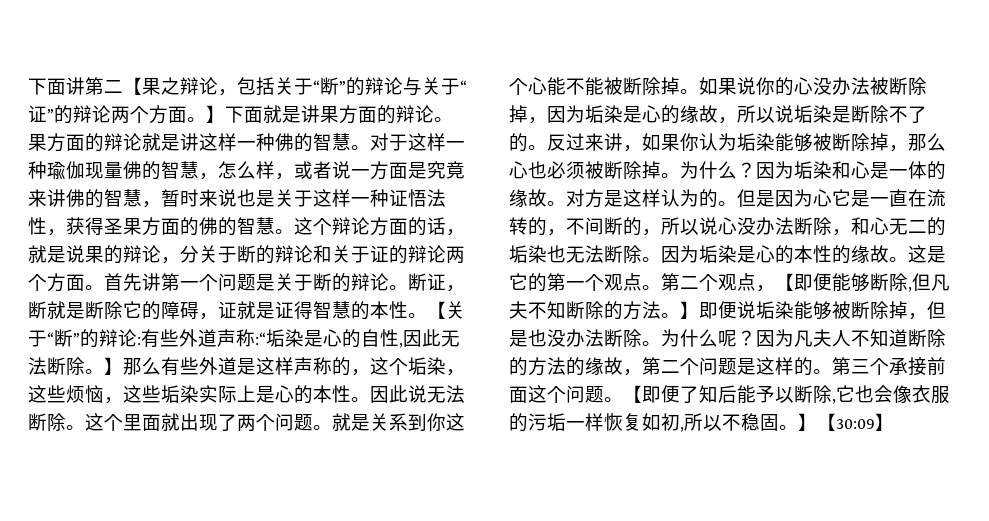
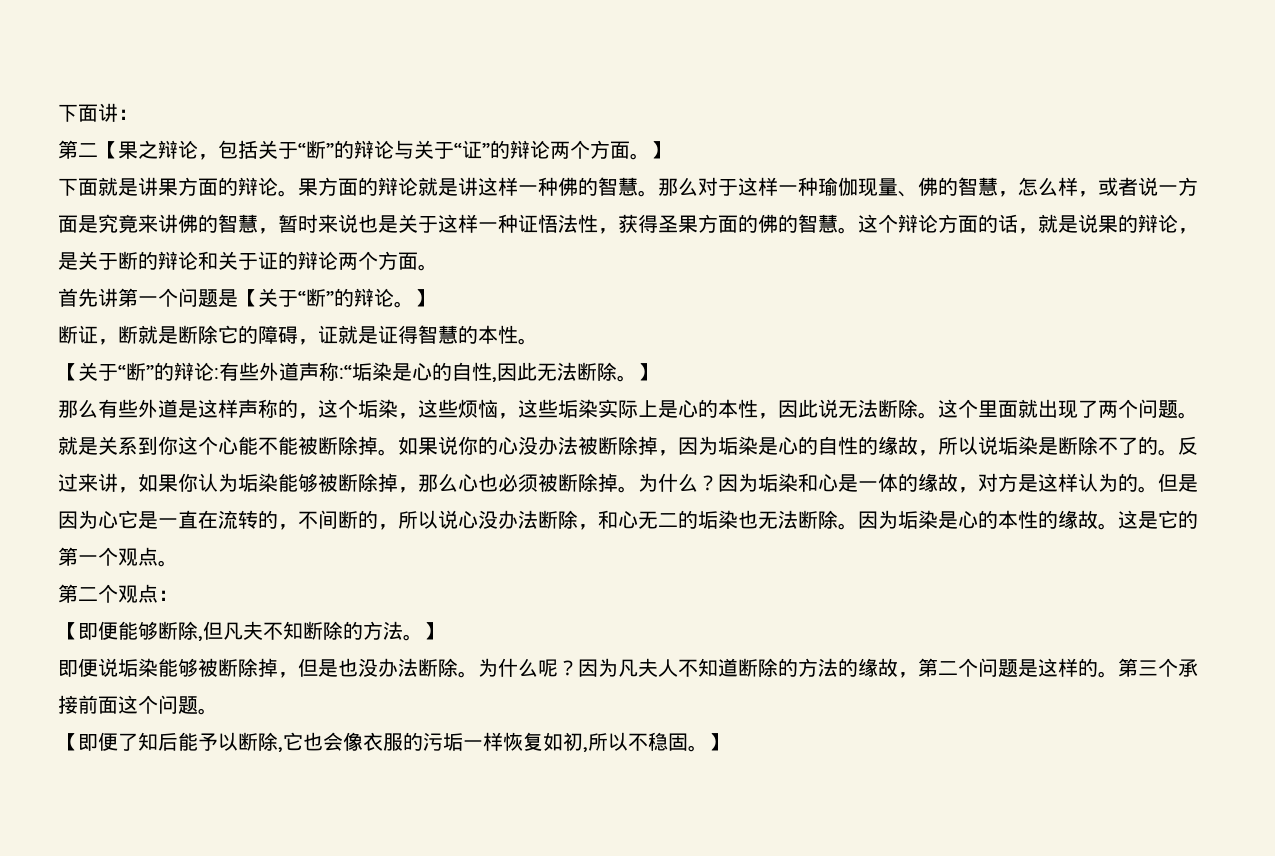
- 下面讲第二【果之辩论，包括关于“断”的辩论与关于“证”的辩论两个方面。】下面就是讲果方面的辩论。
+ 下面讲：
+ 第二【果之辩论，包括关于“断”的辩论与关于“证”的辩论两个方面。】
+ 下面就是讲果方面的辩论。
- 对于这样一种瑜伽现量佛的智慧，怎么样，或者说一方面是究竟来讲佛的智慧，暂时来说也是关于这样一种证悟法性，获得圣果方面的佛的智慧。
+ 那么对于这样一种瑜伽现量、佛的智慧，怎么样，或者说一方面是究竟来讲佛的智慧，暂时来说也是关于这样一种证悟法性，获得圣果方面的佛的智慧。
- 这个辩论方面的话，就是说果的辩论，分关于断的辩论和关于证的辩论两个方面。首先讲第一个问题是关于断的辩论。断证，断就是断除它的障碍，证就是证得智慧的本性。【关于“断”的辩论:有些外道声称:“垢染是心的自性,因此无法断除。】那么有些外道是这样声称的，这个垢染，这些烦恼，这些垢染实际上是心的本性。因此说无法断除。
+ 这个辩论方面的话，就是说果的辩论，是关于断的辩论和关于证的辩论两个方面。
+ 首先讲第一个问题是【关于“断”的辩论。】
+ 断证，断就是断除它的障碍，证就是证得智慧的本性。
+ 【关于“断”的辩论:有些外道声称:“垢染是心的自性,因此无法断除。】
+ 那么有些外道是这样声称的，这个垢染，这些烦恼，这些垢染实际上是心的本性，因此说无法断除。
- 如果说你的心没办法被断除掉，因为垢染是心的缘故，所以说垢染是断除不了的。
+ 如果说你的心没办法被断除掉，因为垢染是心的自性的缘故，所以说垢染是断除不了的。
- 因为垢染和心是一体的缘故。对方是这样认为的。
+ 因为垢染和心是一体的缘故，对方是这样认为的。
- 这是它的第一个观点。第二个观点，【即便能够断除,但凡夫不知断除的方法。】即便说垢染能够被断除掉，但是也没办法断除。
+ 这是它的第一个观点。
+ 第二个观点：
+ 【即便能够断除,但凡夫不知断除的方法。】
+ 即便说垢染能够被断除掉，但是也没办法断除。
- 第三个承接前面这个问题。【即便了知后能予以断除,它也会像衣服的污垢一样恢复如初,所以不稳固。】【30:09】
+ 第三个承接前面这个问题。
+ 【即便了知后能予以断除,它也会像衣服的污垢一样恢复如初,所以不稳固。】

